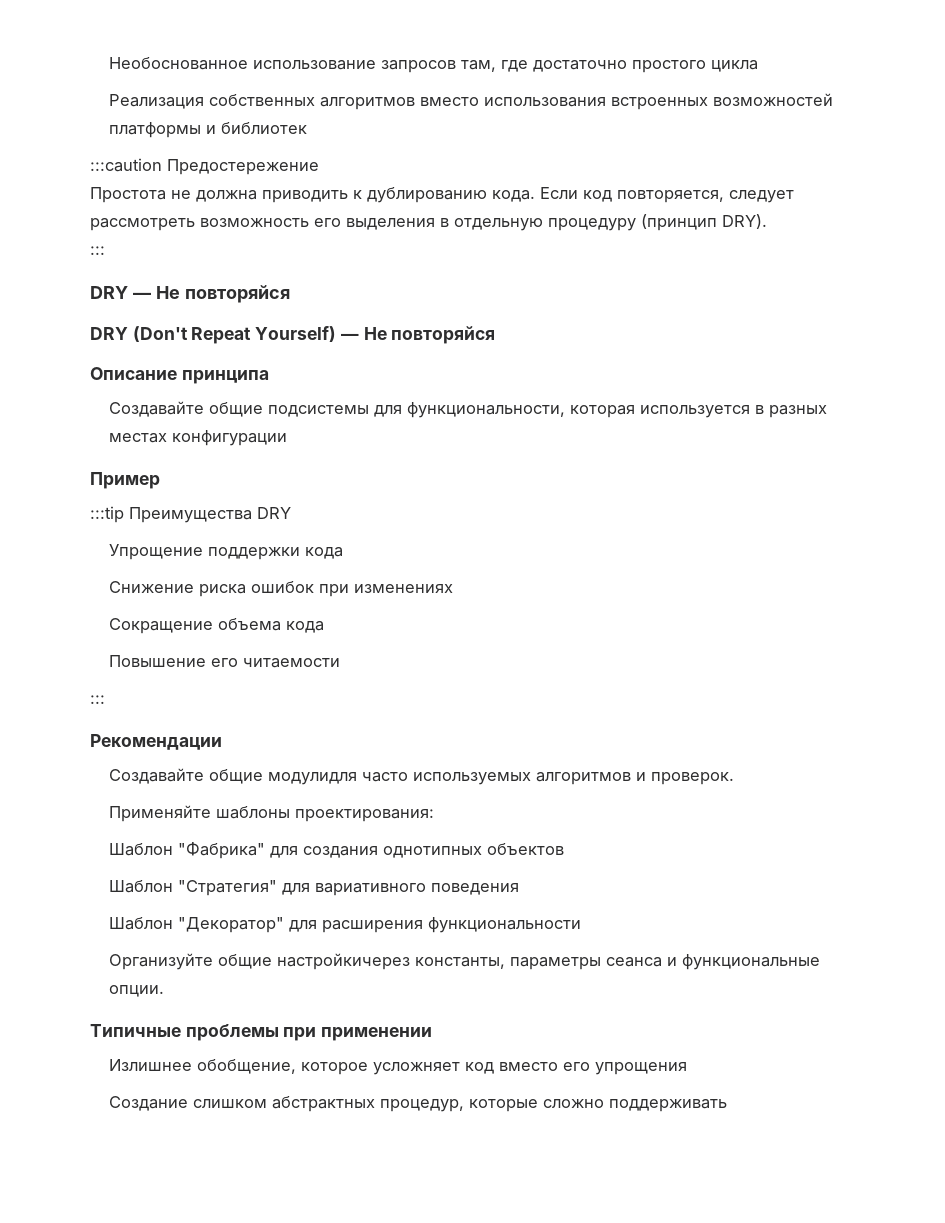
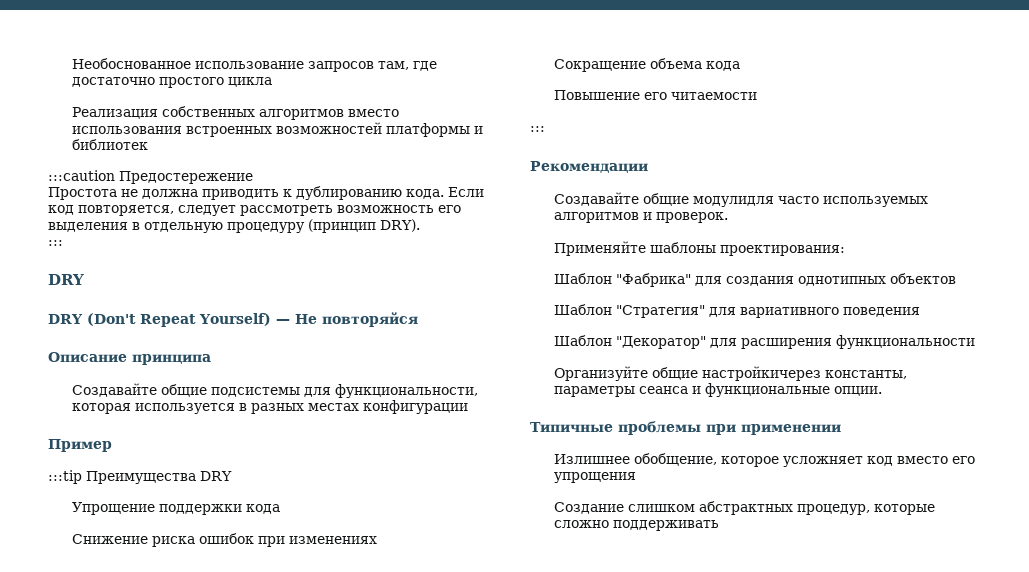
  Если код повторяется, следует рассмотреть возможность его выделения в отдельную процедуру (принцип DRY).
  :::
- DRY — Не повторяйся
+ DRY

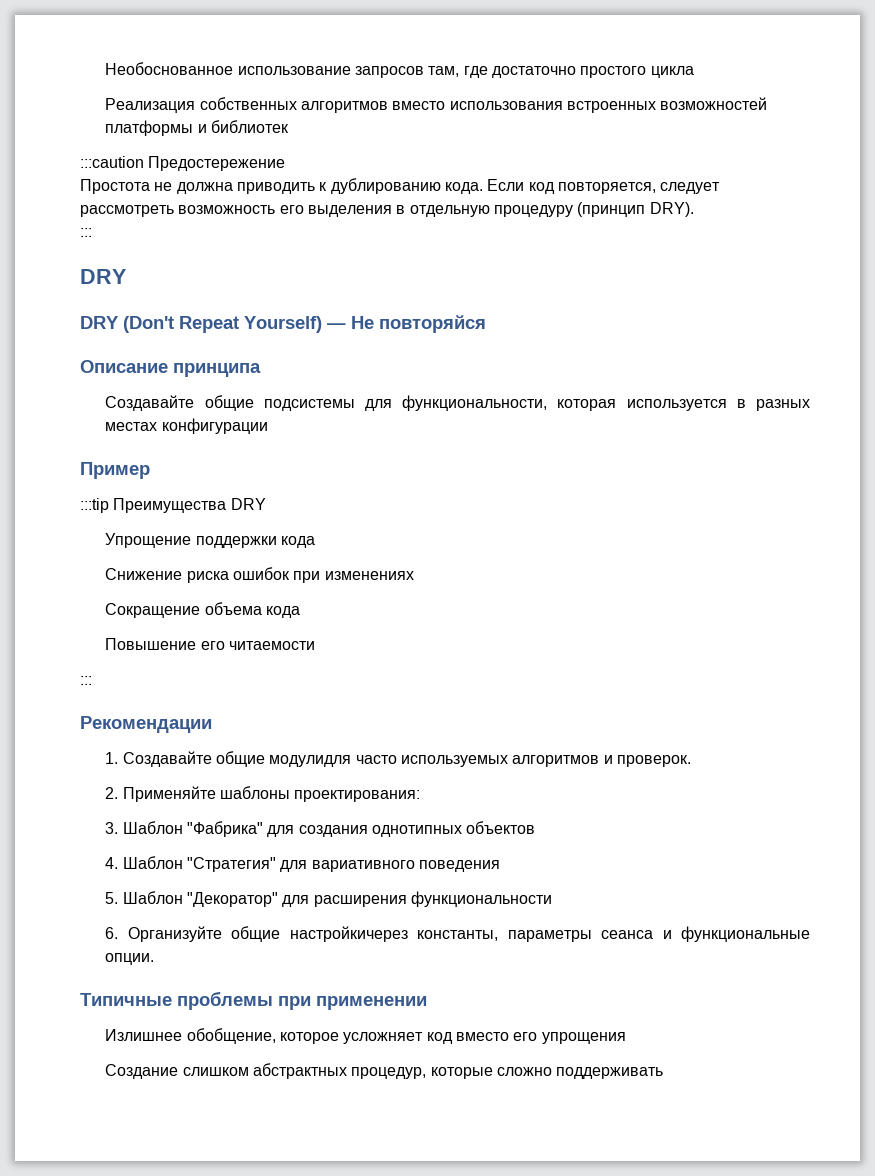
- Создавайте общие модулидля часто используемых алгоритмов и проверок.
+ 1. Создавайте общие модулидля часто используемых алгоритмов и проверок.
- Применяйте шаблоны проектирования:
+ 2. Применяйте шаблоны проектирования:
- Шаблон "Фабрика" для создания однотипных объектов
+ 3. Шаблон "Фабрика" для создания однотипных объектов
- Шаблон "Стратегия" для вариативного поведения
+ 4. Шаблон "Стратегия" для вариативного поведения
- Шаблон "Декоратор" для расширения функциональности
+ 5. Шаблон "Декоратор" для расширения функциональности
- Организуйте общие настройкичерез константы, параметры сеанса и функциональные опции.
+ 6. Организуйте общие настройкичерез константы, параметры сеанса и функциональные опции.

